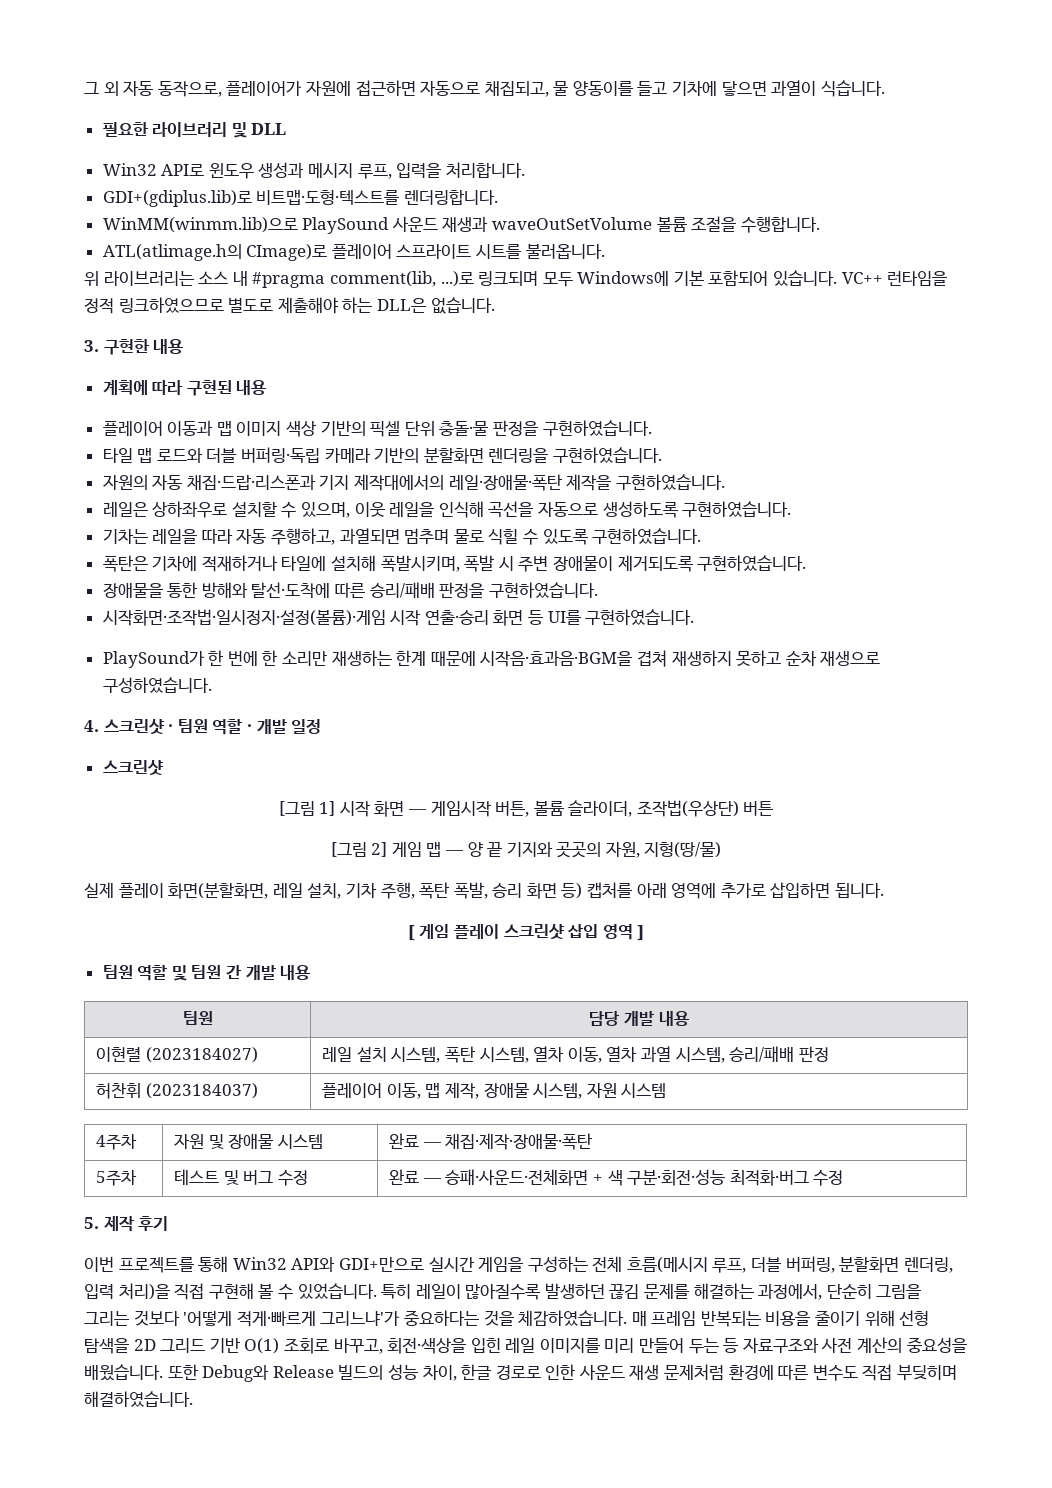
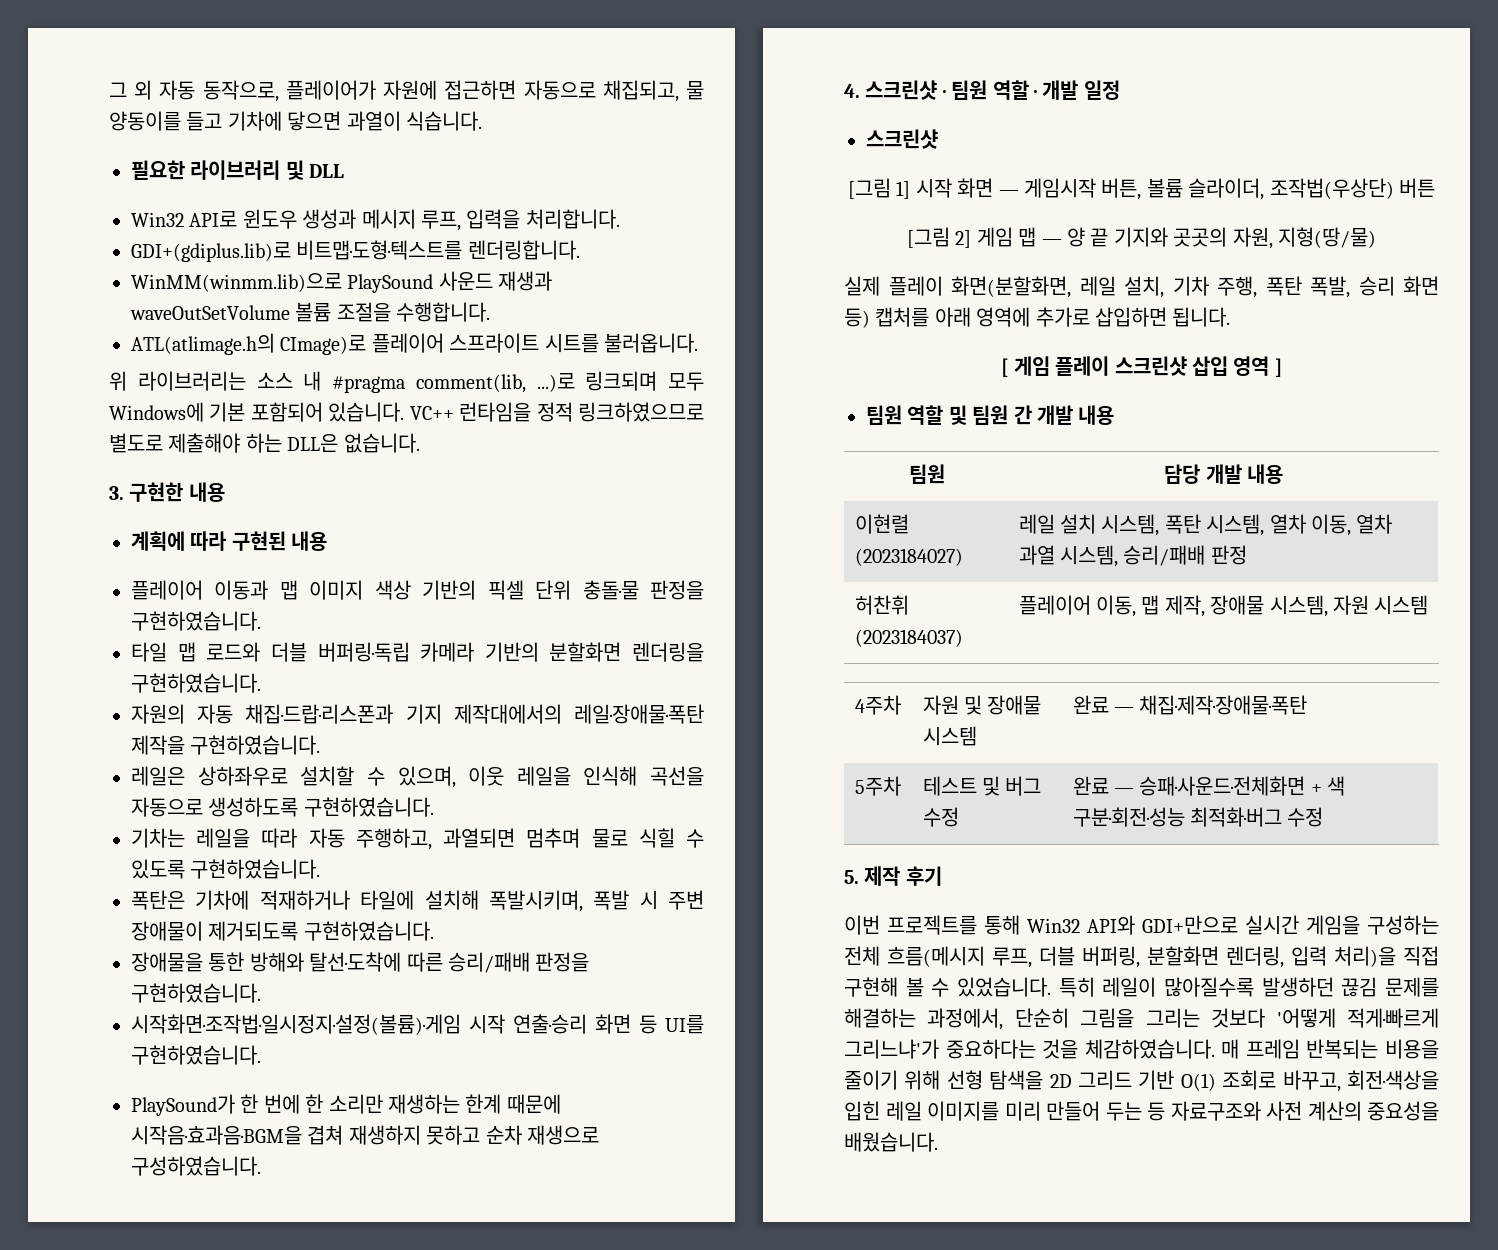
- 또한 Debug와 Release 빌드의 성능 차이, 한글 경로로 인한 사운드 재생 문제처럼 환경에 따른 변수도 직접 부딪히며 해결하였습니다.

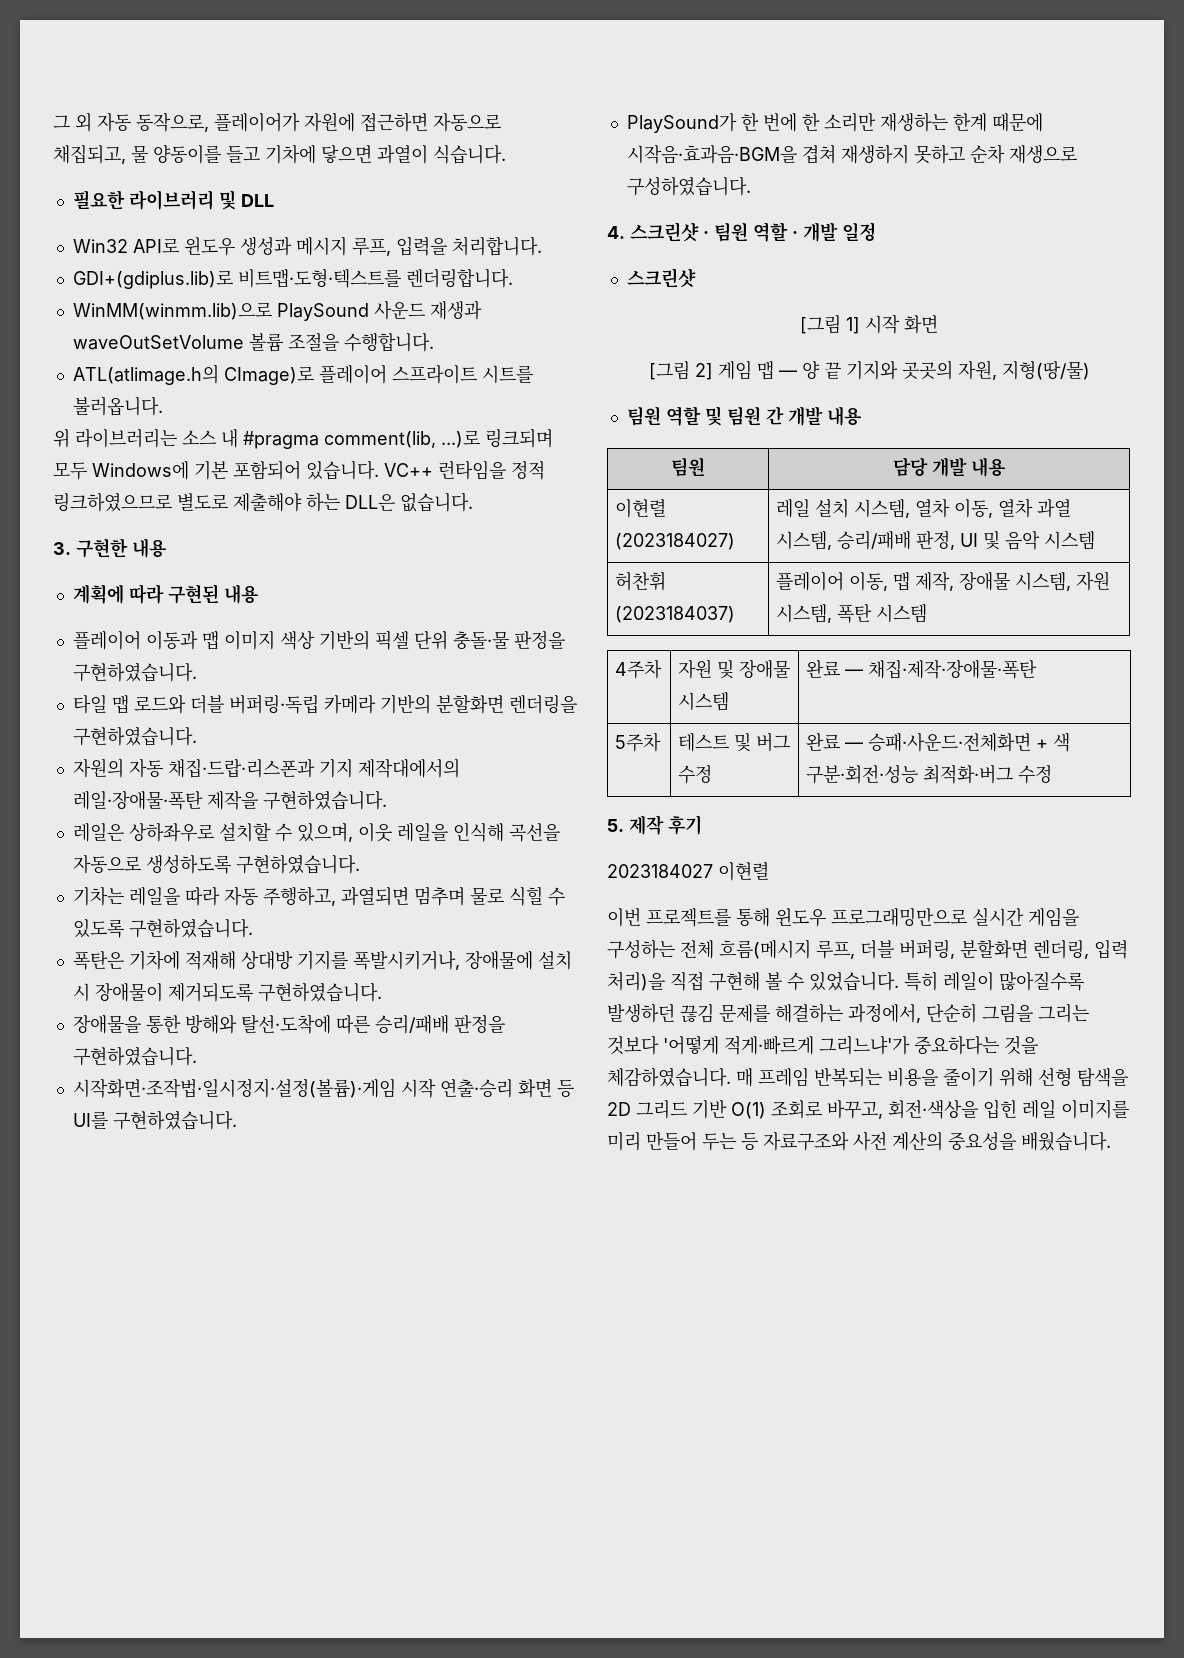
- 폭탄은 기차에 적재하거나 타일에 설치해 폭발시키며, 폭발 시 주변 장애물이 제거되도록 구현하였습니다.
+ 폭탄은 기차에 적재해 상대방 기지를 폭발시키거나, 장애물에 설치 시 장애물이 제거되도록 구현하였습니다.
- [그림 1] 시작 화면 — 게임시작 버튼, 볼륨 슬라이더, 조작법(우상단) 버튼
+ [그림 1] 시작 화면
- 실제 플레이 화면(분할화면, 레일 설치, 기차 주행, 폭탄 폭발, 승리 화면 등) 캡처를 아래 영역에 추가로 삽입하면 됩니다.
- [ 게임 플레이 스크린샷 삽입 영역 ]
- 이현렬 (2023184027) | 레일 설치 시스템, 폭탄 시스템, 열차 이동, 열차 과열 시스템, 승리/패배 판정
+ 이현렬 (2023184027) | 레일 설치 시스템, 열차 이동, 열차 과열 시스템, 승리/패배 판정, UI 및 음악 시스템
- 허찬휘 (2023184037) | 플레이어 이동, 맵 제작, 장애물 시스템, 자원 시스템
+ 허찬휘 (2023184037) | 플레이어 이동, 맵 제작, 장애물 시스템, 자원 시스템, 폭탄 시스템
+ 2023184027 이현렬
- 이번 프로젝트를 통해 Win32 API와 GDI+만으로 실시간 게임을 구성하는 전체 흐름(메시지 루프, 더블 버퍼링, 분할화면 렌더링, 입력 처리)을 직접 구현해 볼 수 있었습니다.
+ 이번 프로젝트를 통해 윈도우 프로그래밍만으로 실시간 게임을 구성하는 전체 흐름(메시지 루프, 더블 버퍼링, 분할화면 렌더링, 입력 처리)을 직접 구현해 볼 수 있었습니다.

